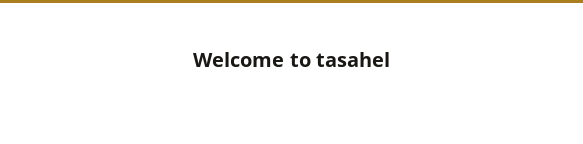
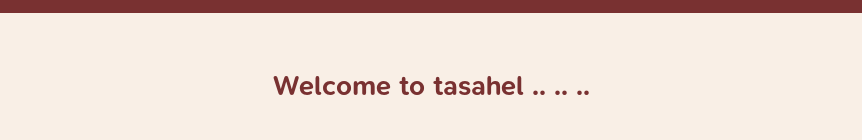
- Welcome to tasahel
+ Welcome to tasahel .. .. ..

